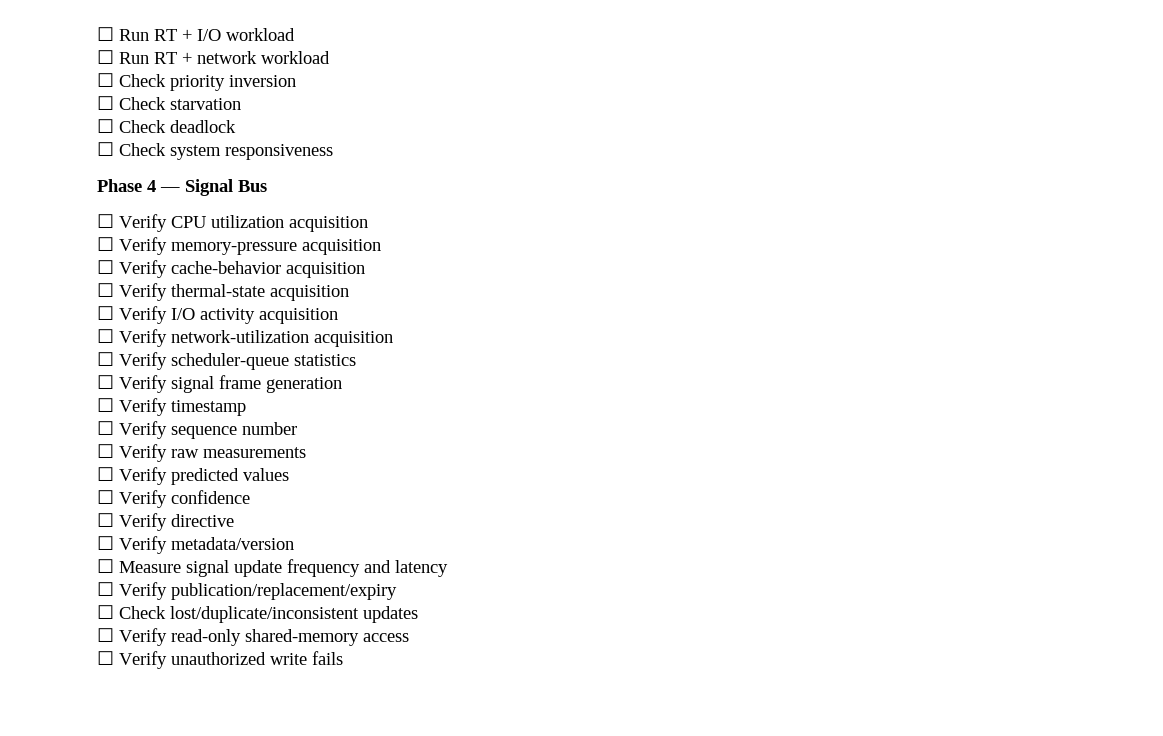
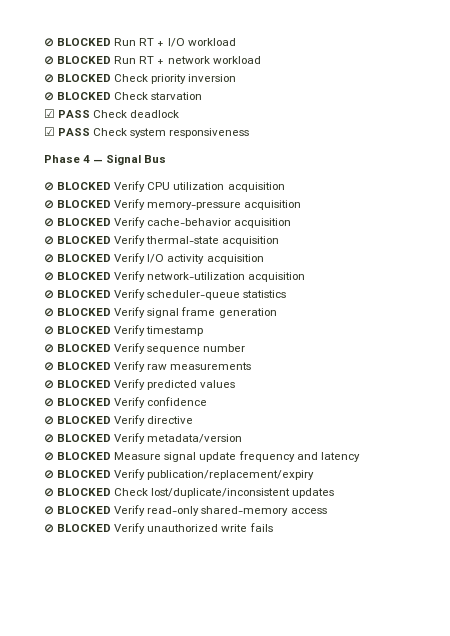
- ☐ Run RT + I/O workload
+ ⊘ BLOCKED Run RT + I/O workload
- ☐ Run RT + network workload
+ ⊘ BLOCKED Run RT + network workload
- ☐ Check priority inversion
+ ⊘ BLOCKED Check priority inversion
- ☐ Check starvation
+ ⊘ BLOCKED Check starvation
- ☐ Check deadlock
+ ☑ PASS Check deadlock
- ☐ Check system responsiveness
+ ☑ PASS Check system responsiveness
- ☐ Verify CPU utilization acquisition
+ ⊘ BLOCKED Verify CPU utilization acquisition
- ☐ Verify memory-pressure acquisition
+ ⊘ BLOCKED Verify memory-pressure acquisition
- ☐ Verify cache-behavior acquisition
+ ⊘ BLOCKED Verify cache-behavior acquisition
- ☐ Verify thermal-state acquisition
+ ⊘ BLOCKED Verify thermal-state acquisition
- ☐ Verify I/O activity acquisition
+ ⊘ BLOCKED Verify I/O activity acquisition
- ☐ Verify network-utilization acquisition
+ ⊘ BLOCKED Verify network-utilization acquisition
- ☐ Verify scheduler-queue statistics
+ ⊘ BLOCKED Verify scheduler-queue statistics
- ☐ Verify signal frame generation
+ ⊘ BLOCKED Verify signal frame generation
- ☐ Verify timestamp
+ ⊘ BLOCKED Verify timestamp
- ☐ Verify sequence number
+ ⊘ BLOCKED Verify sequence number
- ☐ Verify raw measurements
+ ⊘ BLOCKED Verify raw measurements
- ☐ Verify predicted values
+ ⊘ BLOCKED Verify predicted values
- ☐ Verify confidence
+ ⊘ BLOCKED Verify confidence
- ☐ Verify directive
+ ⊘ BLOCKED Verify directive
- ☐ Verify metadata/version
+ ⊘ BLOCKED Verify metadata/version
- ☐ Measure signal update frequency and latency
+ ⊘ BLOCKED Measure signal update frequency and latency
- ☐ Verify publication/replacement/expiry
+ ⊘ BLOCKED Verify publication/replacement/expiry
- ☐ Check lost/duplicate/inconsistent updates
+ ⊘ BLOCKED Check lost/duplicate/inconsistent updates
- ☐ Verify read-only shared-memory access
+ ⊘ BLOCKED Verify read-only shared-memory access
- ☐ Verify unauthorized write fails
+ ⊘ BLOCKED Verify unauthorized write fails

